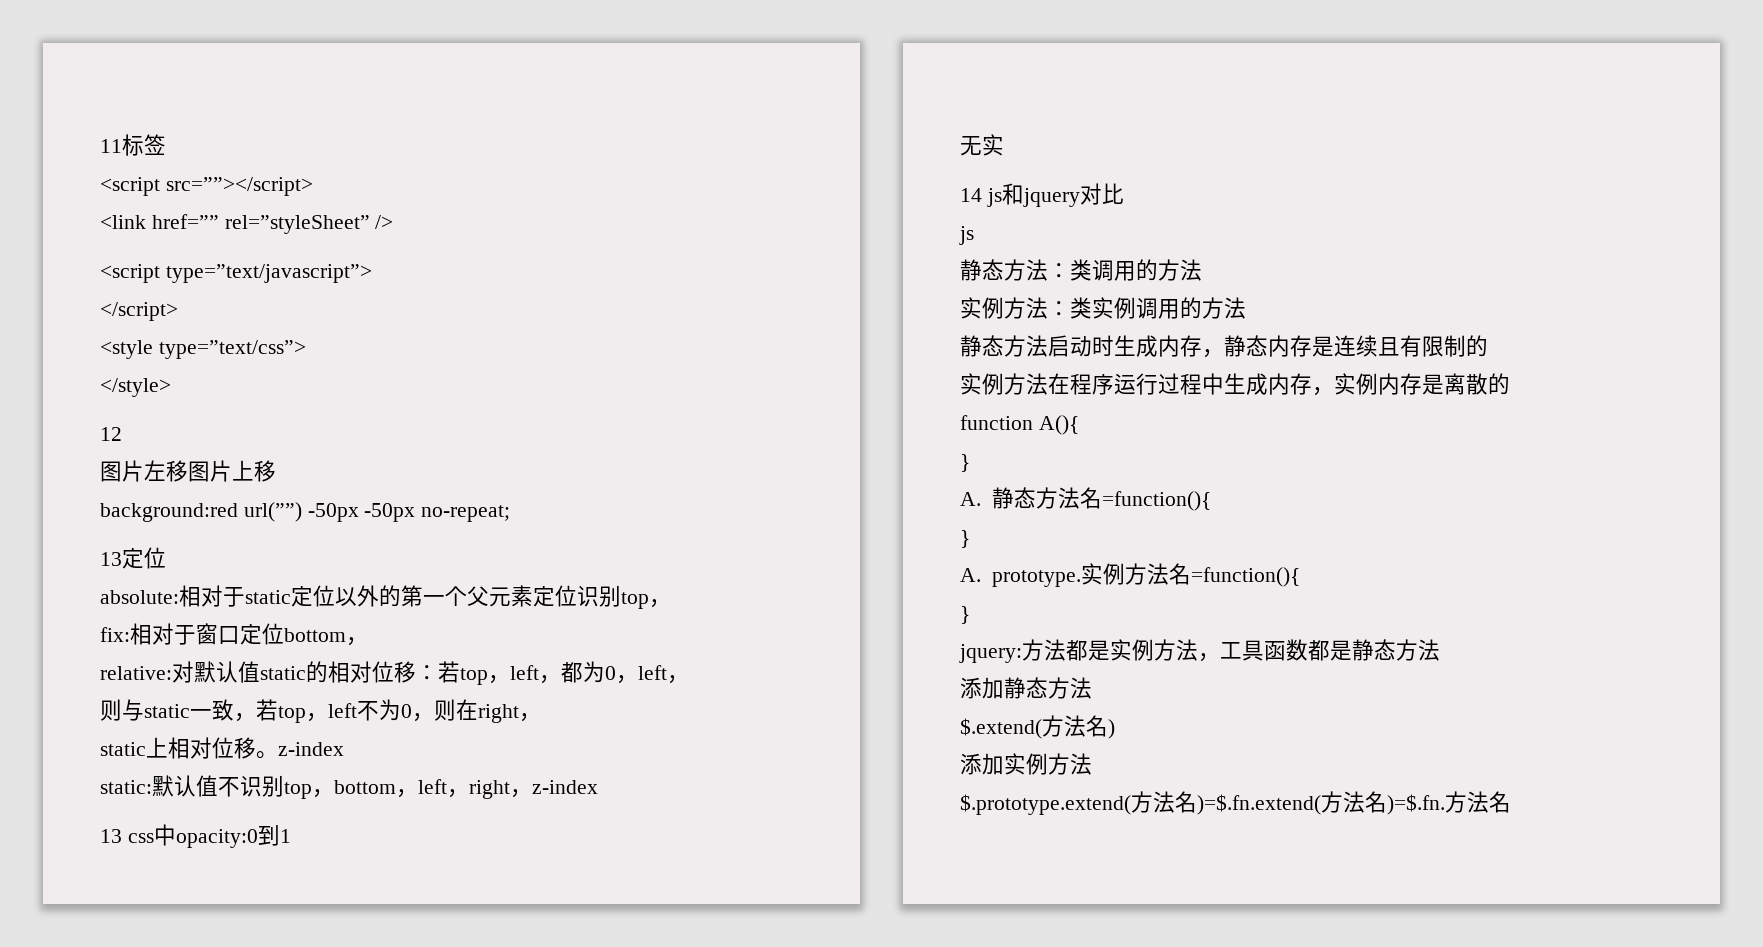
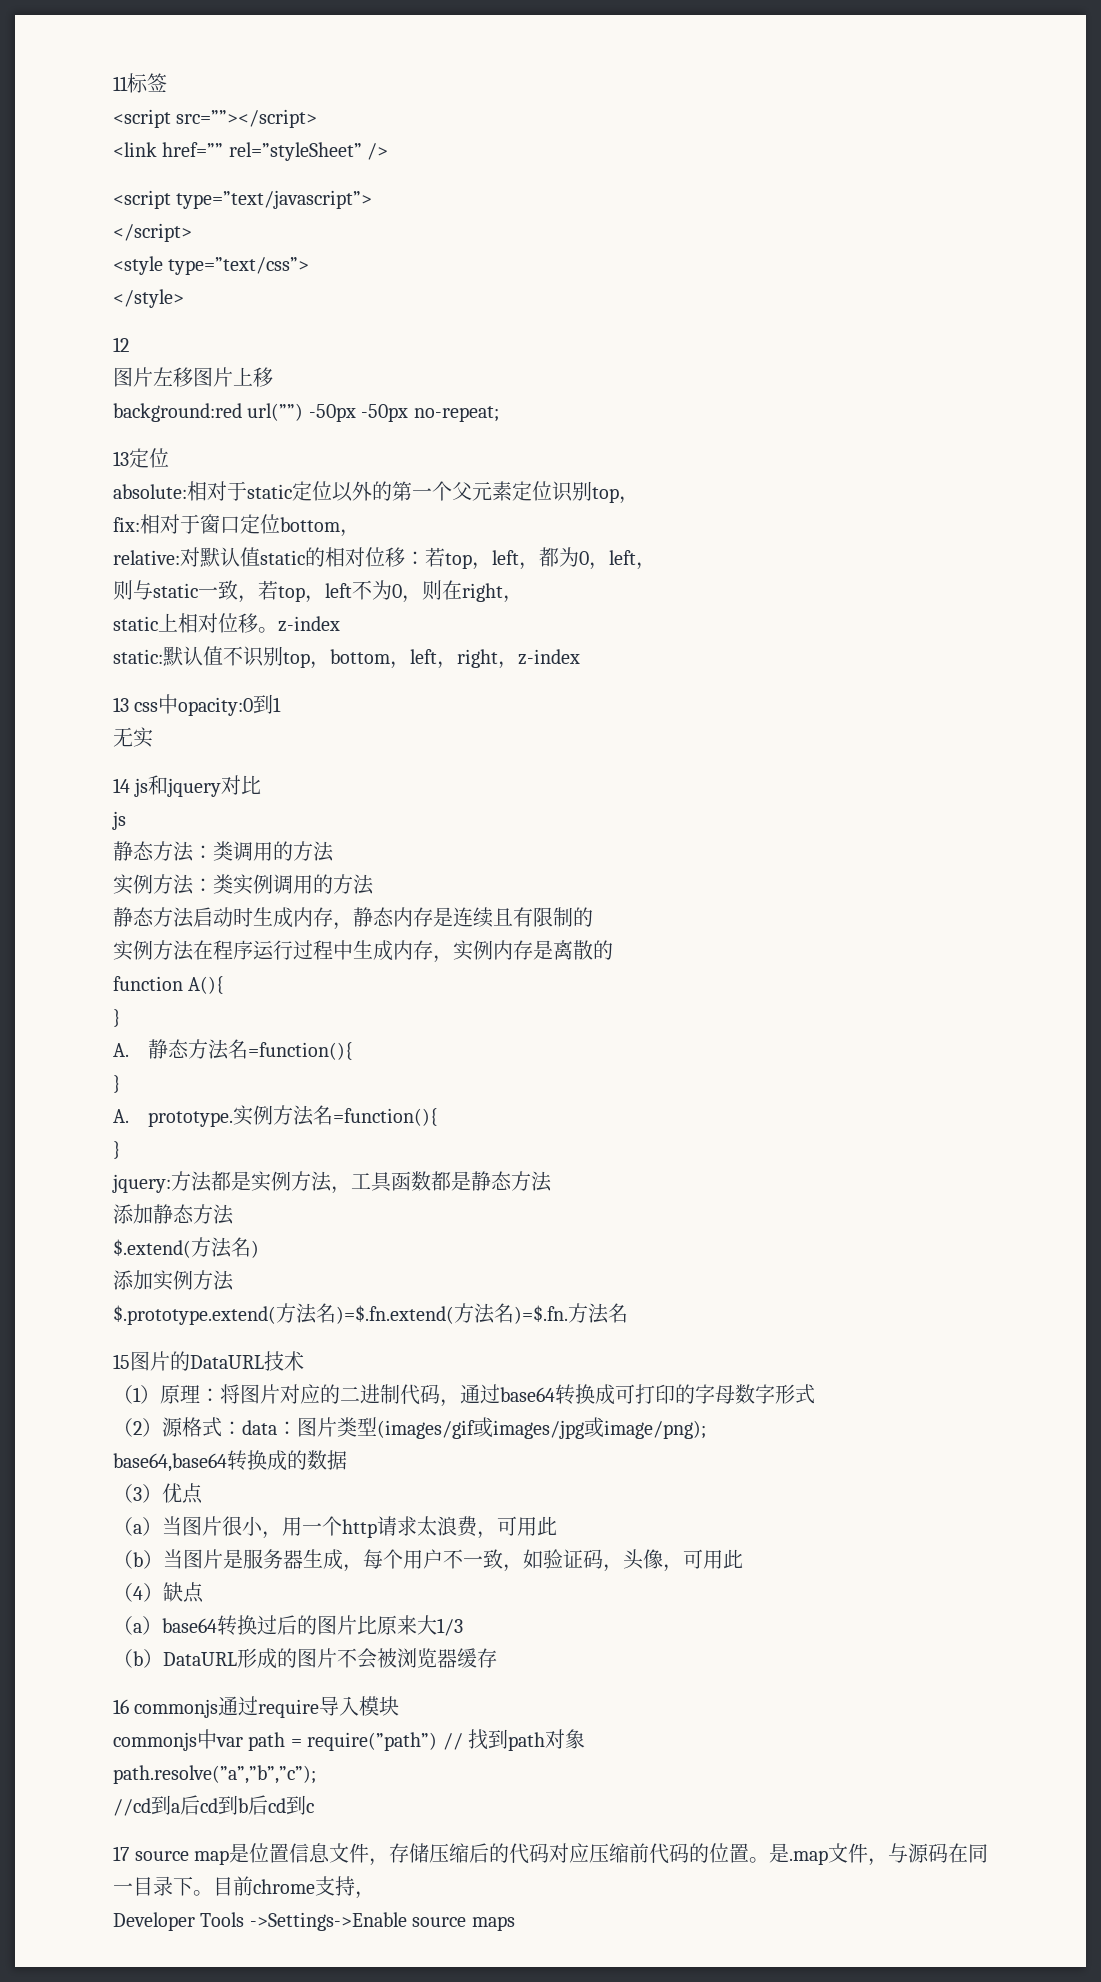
+ 15图片的DataURL技术
+ （1）原理：将图片对应的二进制代码，通过base64转换成可打印的字母数字形式
+ （2）源格式：data：图片类型(images/gif或images/jpg或image/png);
+ base64,base64转换成的数据
+ （3）优点
+ （a）当图片很小，用一个http请求太浪费，可用此
+ （b）当图片是服务器生成，每个用户不一致，如验证码，头像，可用此
+ （4）缺点
+ （a）base64转换过后的图片比原来大1/3
+ （b）DataURL形成的图片不会被浏览器缓存
+ 16 commonjs通过require导入模块
+ commonjs中var path = require(”path”) // 找到path对象
+ path.resolve(”a”,”b”,”c”);
+ //cd到a后cd到b后cd到c
+ 17 source map是位置信息文件，存储压缩后的代码对应压缩前代码的位置。是.map文件，与源码在同一目录下。目前chrome支持，
+ Developer Tools ->Settings->Enable source maps

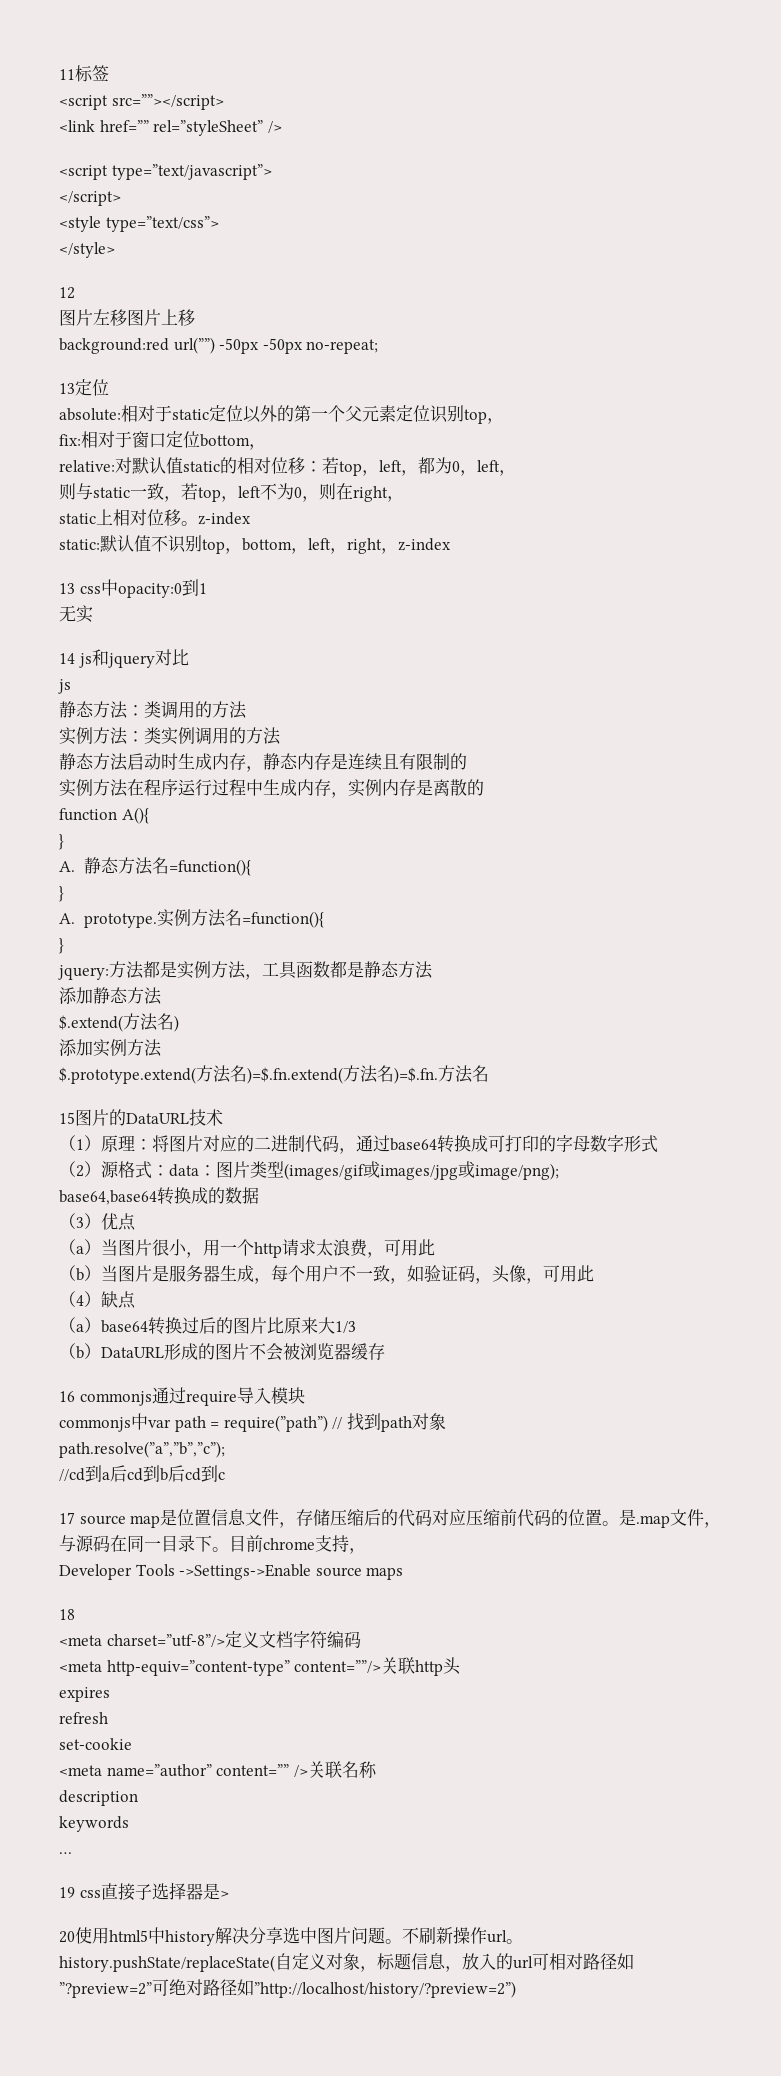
+ 18
+ <meta charset=”utf-8”/>定义文档字符编码
+ <meta http-equiv=”content-type” content=””/>关联http头
+ expires
+ refresh
+ set-cookie
+ <meta name=”author” content=”” />关联名称
+ description
+ keywords
+ …
+ 19 css直接子选择器是>
+ 20使用html5中history解决分享选中图片问题。不刷新操作url。history.pushState/replaceState(自定义对象，标题信息，放入的url可相对路径如”?preview=2”可绝对路径如”http://localhost/history/?preview=2”)

